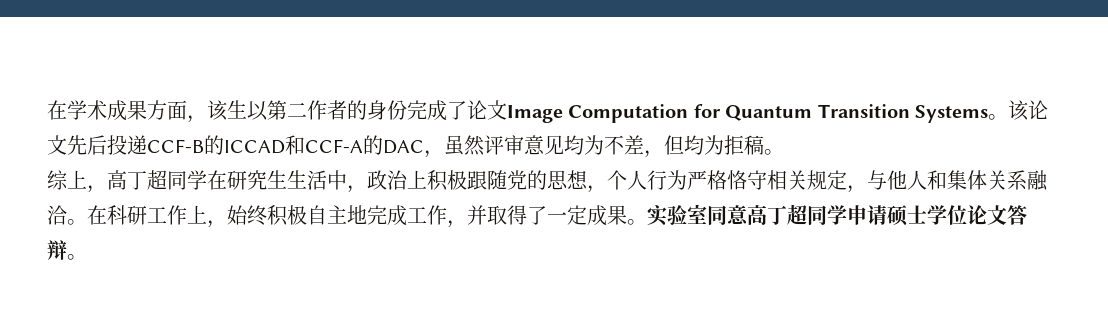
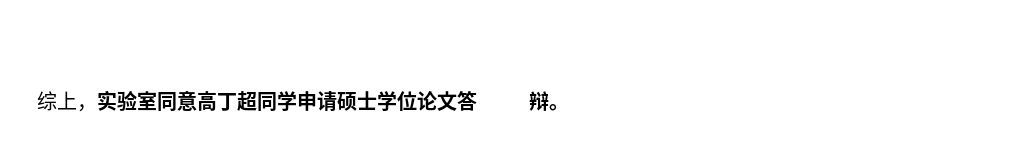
- 在学术成果方面，该生以第二作者的身份完成了论文Image Computation for Quantum Transition Systems。该论文先后投递CCF-B的ICCAD和CCF-A的DAC，虽然评审意见均为不差，但均为拒稿。
- 综上，高丁超同学在研究生生活中，政治上积极跟随党的思想，个人行为严格恪守相关规定，与他人和集体关系融洽。在科研工作上，始终积极自主地完成工作，并取得了一定成果。实验室同意高丁超同学申请硕士学位论文答辩。
+ 综上，实验室同意高丁超同学申请硕士学位论文答辩。

